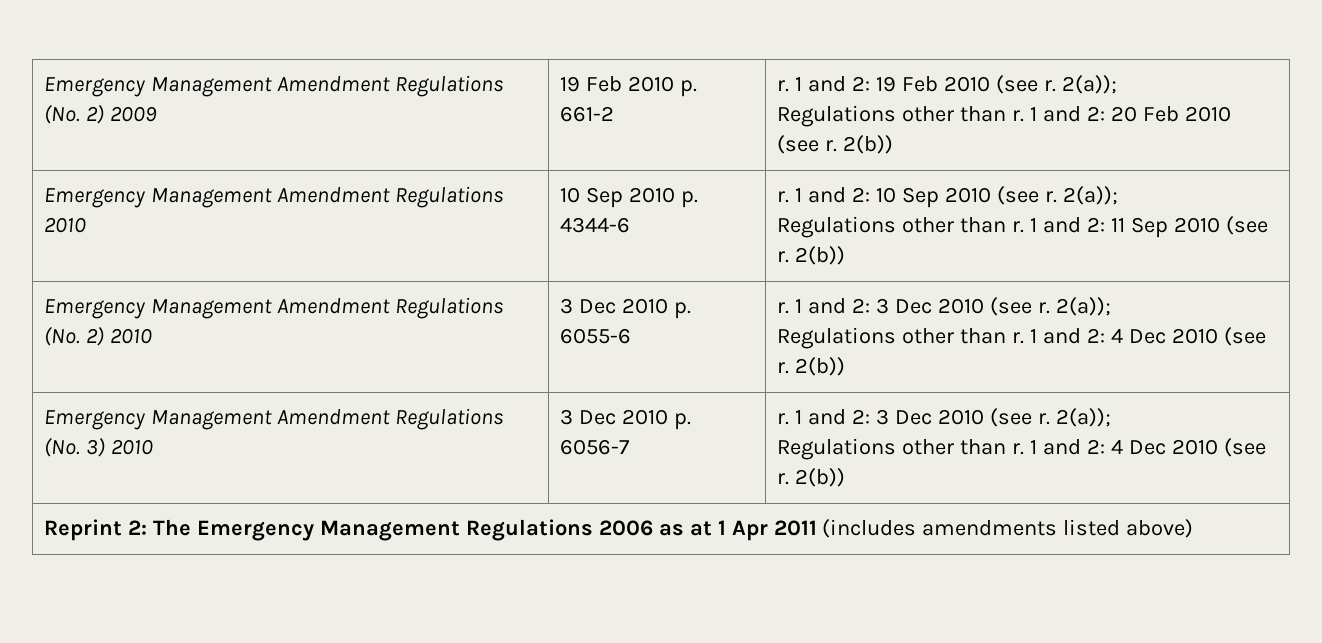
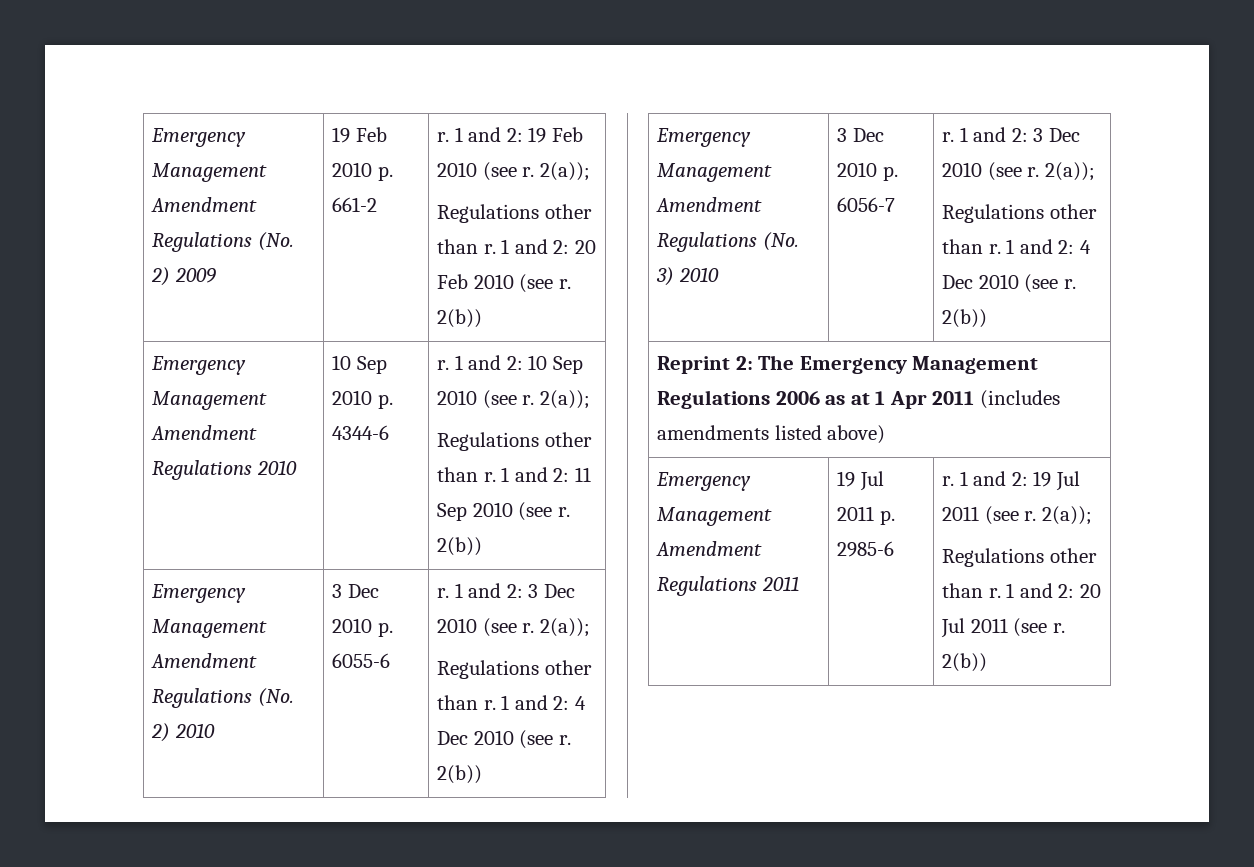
+ Emergency Management Amendment Regulations 2011 | 19 Jul 2011 p. 2985-6 | r. 1 and 2: 19 Jul 2011 (see r. 2(a));
+ Regulations other than r. 1 and 2: 20 Jul 2011 (see r. 2(b))

